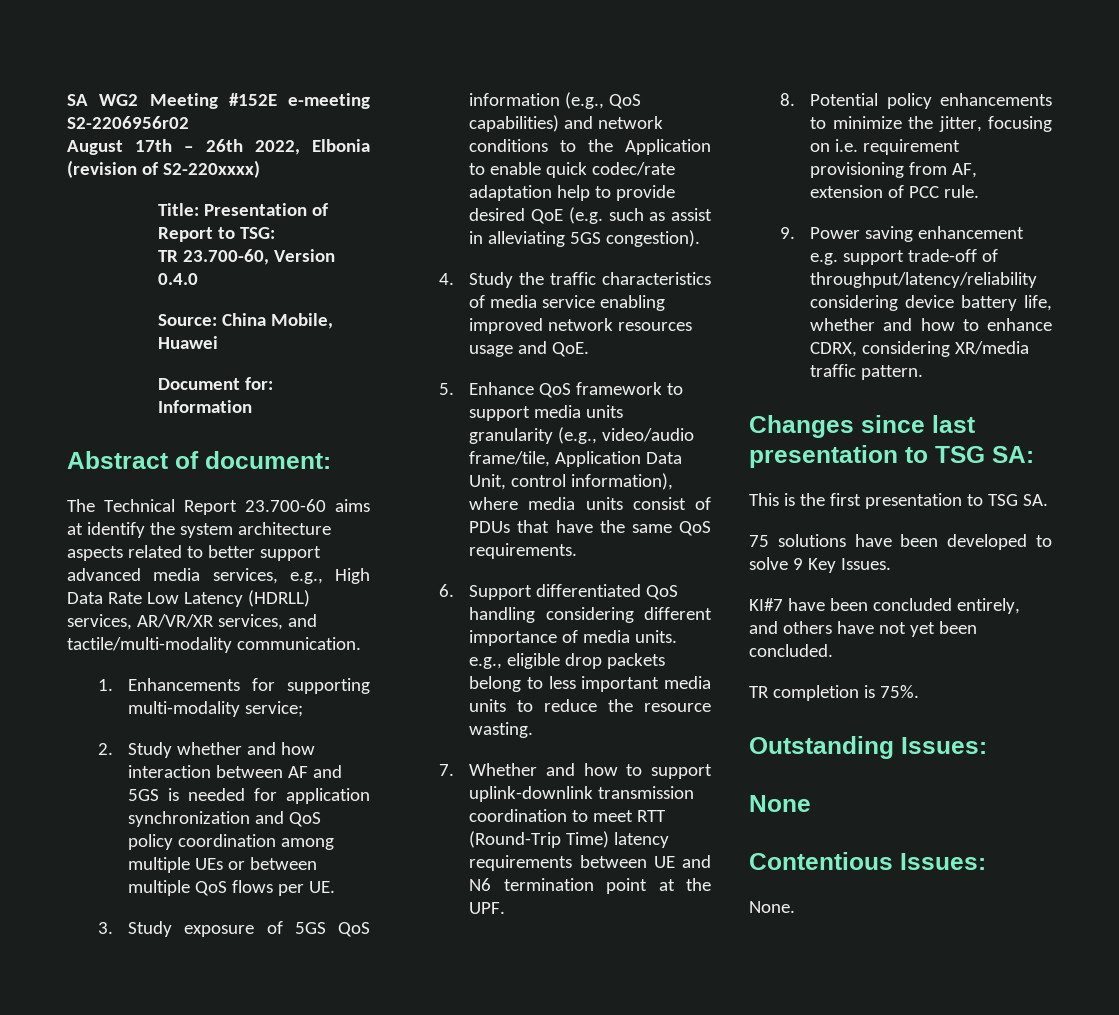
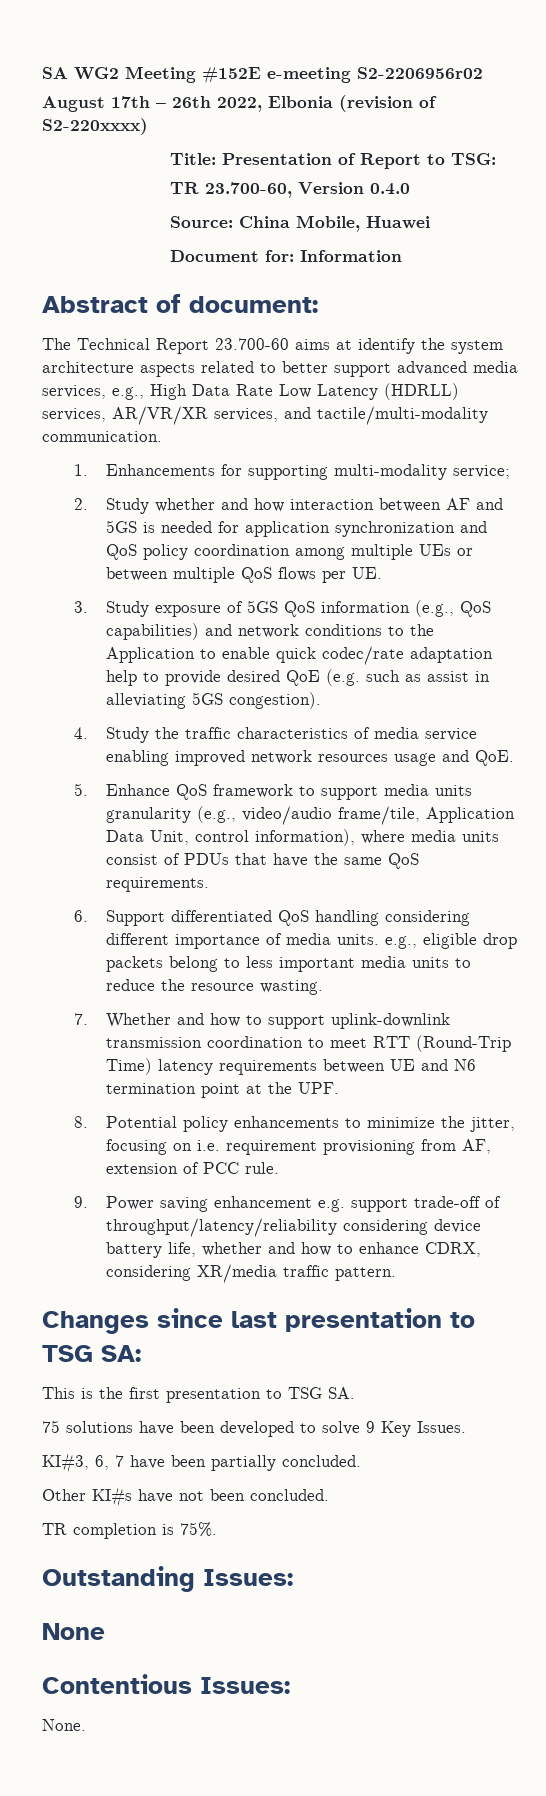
- KI#7 have been concluded entirely, and others have not yet been concluded.
+ KI#3, 6, 7 have been partially concluded.
+ Other KI#s have not been concluded.

